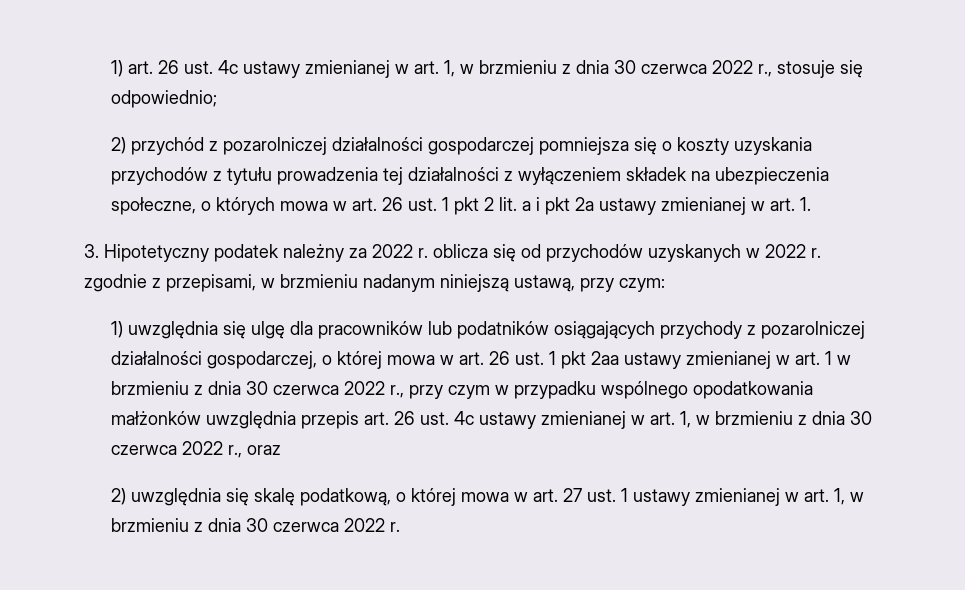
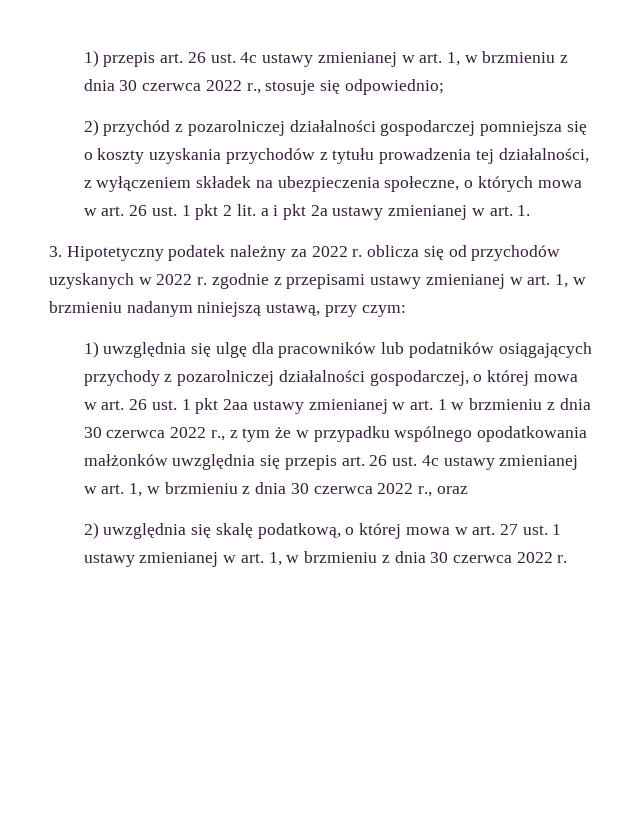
- 1) art. 26 ust. 4c ustawy zmienianej w art. 1, w brzmieniu z dnia 30 czerwca 2022 r., stosuje się odpowiednio;
+ 1) przepis art. 26 ust. 4c ustawy zmienianej w art. 1, w brzmieniu z dnia 30 czerwca 2022 r., stosuje się odpowiednio;
- 2) przychód z pozarolniczej działalności gospodarczej pomniejsza się o koszty uzyskania przychodów z tytułu prowadzenia tej działalności z wyłączeniem składek na ubezpieczenia społeczne, o których mowa w art. 26 ust. 1 pkt 2 lit. a i pkt 2a ustawy zmienianej w art. 1.
+ 2) przychód z pozarolniczej działalności gospodarczej pomniejsza się o koszty uzyskania przychodów z tytułu prowadzenia tej działalności, z wyłączeniem składek na ubezpieczenia społeczne, o których mowa w art. 26 ust. 1 pkt 2 lit. a i pkt 2a ustawy zmienianej w art. 1.
- 3. Hipotetyczny podatek należny za 2022 r. oblicza się od przychodów uzyskanych w 2022 r. zgodnie z przepisami, w brzmieniu nadanym niniejszą ustawą, przy czym:
+ 3. Hipotetyczny podatek należny za 2022 r. oblicza się od przychodów uzyskanych w 2022 r. zgodnie z przepisami ustawy zmienianej w art. 1, w brzmieniu nadanym niniejszą ustawą, przy czym:
- 1) uwzględnia się ulgę dla pracowników lub podatników osiągających przychody z pozarolniczej działalności gospodarczej, o której mowa w art. 26 ust. 1 pkt 2aa ustawy zmienianej w art. 1 w brzmieniu z dnia 30 czerwca 2022 r., przy czym w przypadku wspólnego opodatkowania małżonków uwzględnia przepis art. 26 ust. 4c ustawy zmienianej w art. 1, w brzmieniu z dnia 30 czerwca 2022 r., oraz
+ 1) uwzględnia się ulgę dla pracowników lub podatników osiągających przychody z pozarolniczej działalności gospodarczej, o której mowa w art. 26 ust. 1 pkt 2aa ustawy zmienianej w art. 1 w brzmieniu z dnia 30 czerwca 2022 r., z tym że w przypadku wspólnego opodatkowania małżonków uwzględnia się przepis art. 26 ust. 4c ustawy zmienianej w art. 1, w brzmieniu z dnia 30 czerwca 2022 r., oraz

